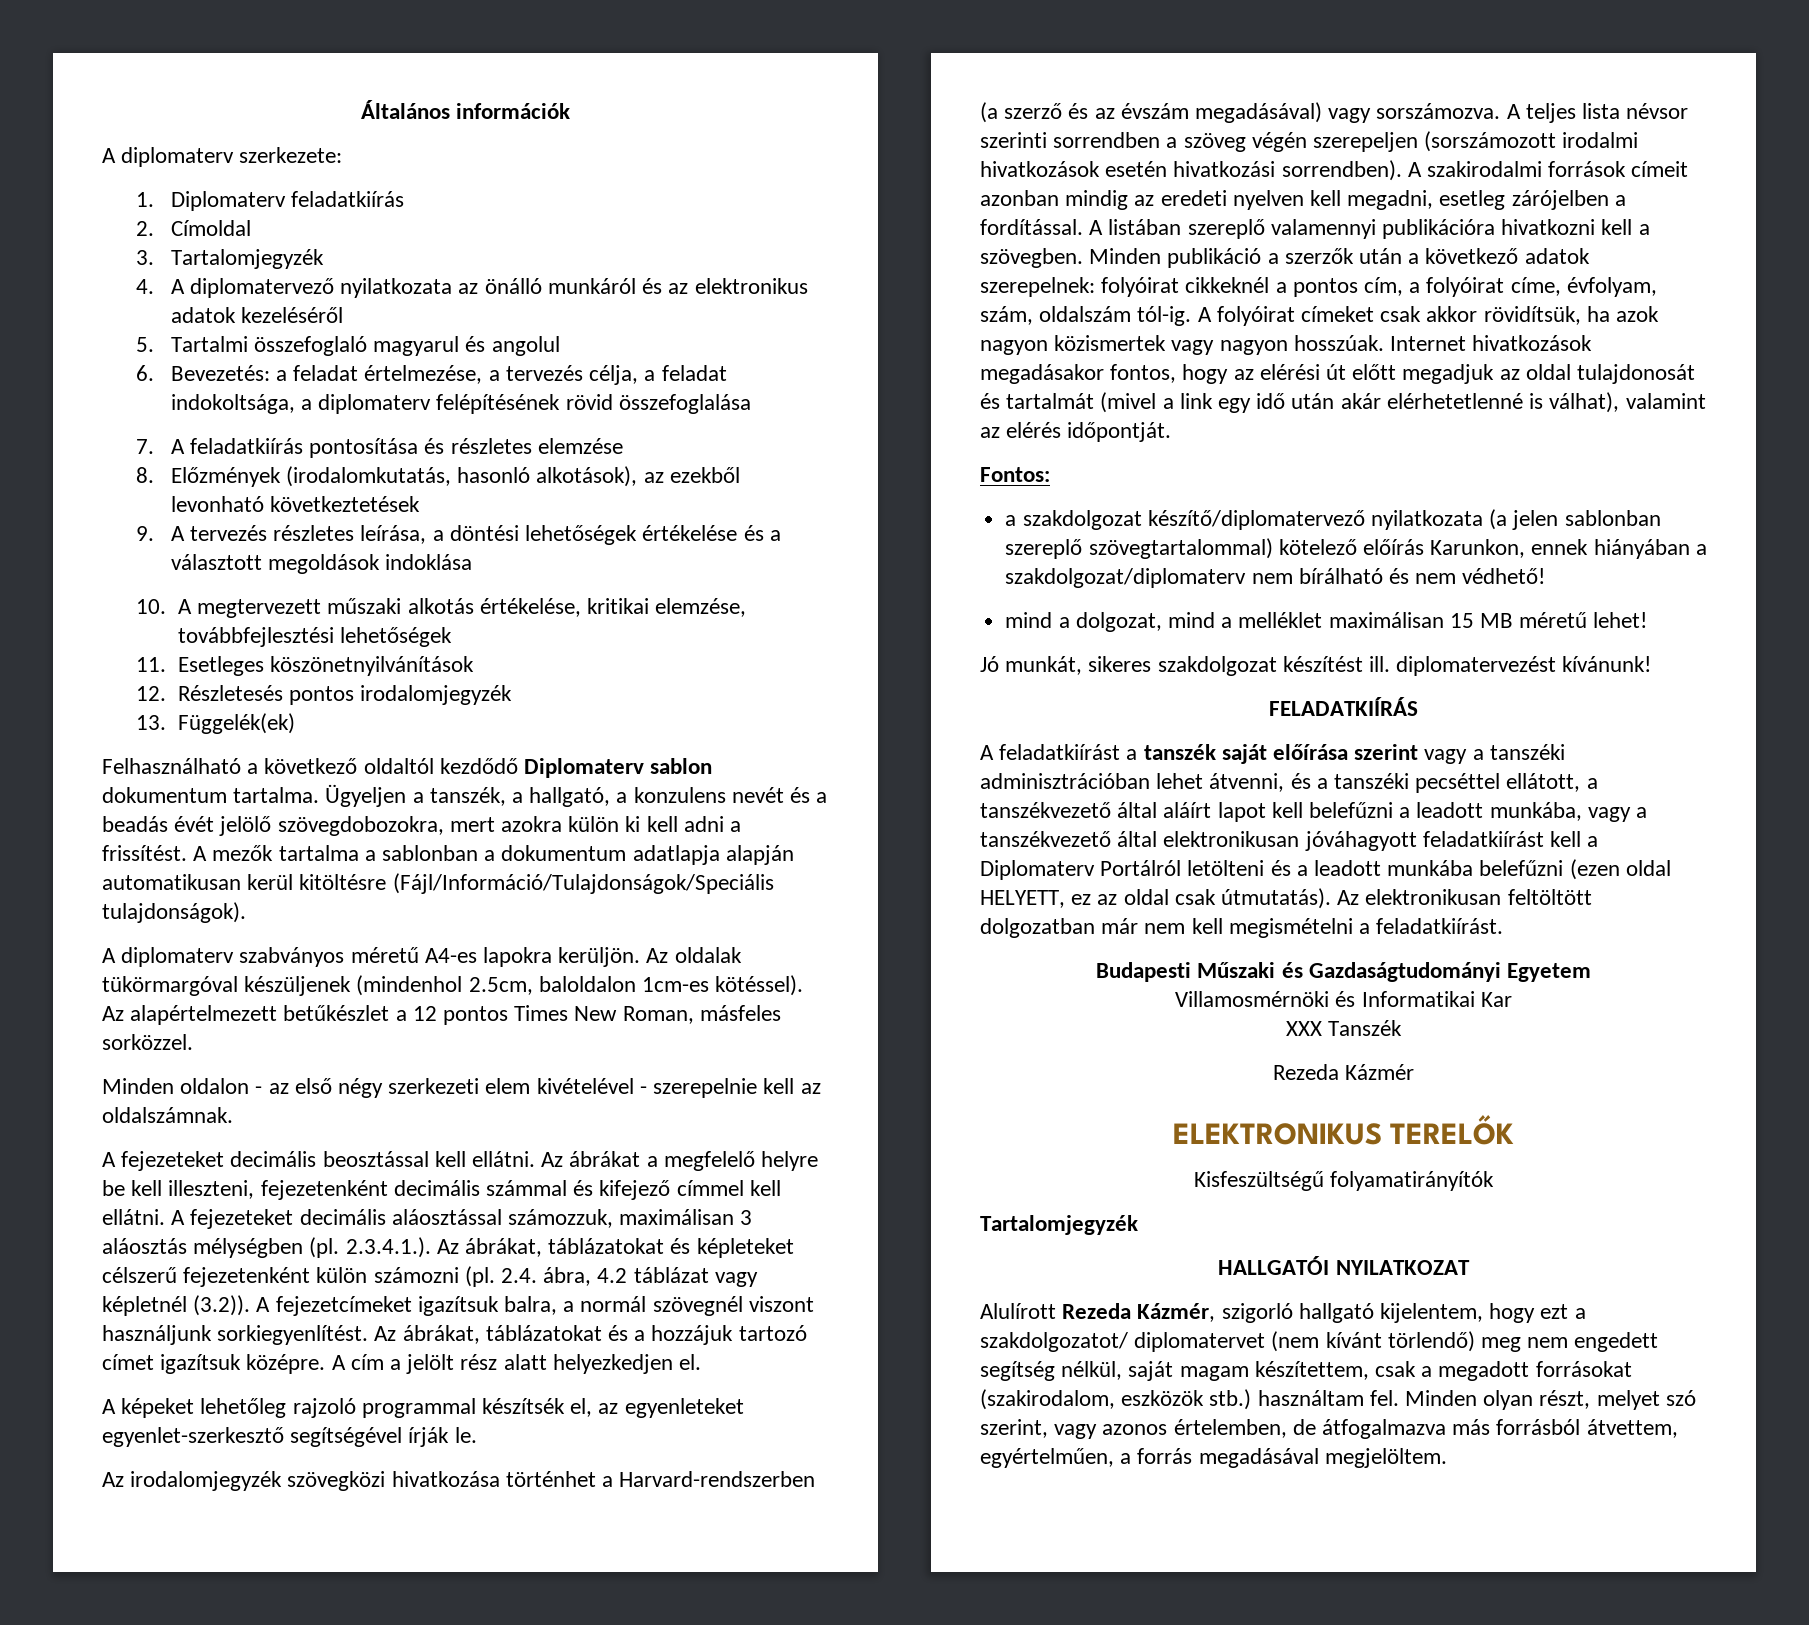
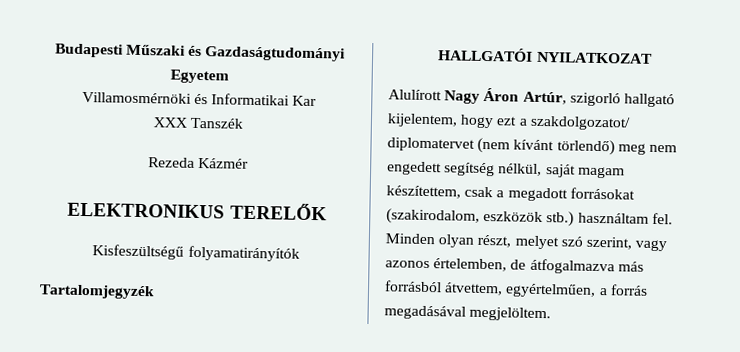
- Általános információk
- A diplomaterv szerkezete:
- 1. Diplomaterv feladatkiírás
- 2. Címoldal
- 3. Tartalomjegyzék
- 4. A diplomatervező nyilatkozata az önálló munkáról és az elektronikus adatok kezeléséről
- 5. Tartalmi összefoglaló magyarul és angolul
- 6. Bevezetés: a feladat értelmezése, a tervezés célja, a feladat indokoltsága, a diplomaterv felépítésének rövid összefoglalása
- 7. A feladatkiírás pontosítása és részletes elemzése
- 8. Előzmények (irodalomkutatás, hasonló alkotások), az ezekből levonható következtetések
- 9. A tervezés részletes leírása, a döntési lehetőségek értékelése és a választott megoldások indoklása
- 10. A megtervezett műszaki alkotás értékelése, kritikai elemzése, továbbfejlesztési lehetőségek
- 11. Esetleges köszönetnyilvánítások
- 12. Részletesés pontos irodalomjegyzék
- 13. Függelék(ek)
- Felhasználható a következő oldaltól kezdődő Diplomaterv sablon dokumentum tartalma. Ügyeljen a tanszék, a hallgató, a konzulens nevét és a beadás évét jelölő szövegdobozokra, mert azokra külön ki kell adni a frissítést. A mezők tartalma a sablonban a dokumentum adatlapja alapján automatikusan kerül kitöltésre (Fájl/Információ/Tulajdonságok/Speciális tulajdonságok).
- A diplomaterv szabványos méretű A4-es lapokra kerüljön. Az oldalak tükörmargóval készüljenek (mindenhol 2.5cm, baloldalon 1cm-es kötéssel). Az alapértelmezett betűkészlet a 12 pontos Times New Roman, másfeles sorközzel.
- Minden oldalon - az első négy szerkezeti elem kivételével - szerepelnie kell az oldalszámnak.
- A fejezeteket decimális beosztással kell ellátni. Az ábrákat a megfelelő helyre be kell illeszteni, fejezetenként decimális számmal és kifejező címmel kell ellátni. A fejezeteket decimális aláosztással számozzuk, maximálisan 3 aláosztás mélységben (pl. 2.3.4.1.). Az ábrákat, táblázatokat és képleteket célszerű fejezetenként külön számozni (pl. 2.4. ábra, 4.2 táblázat vagy képletnél (3.2)). A fejezetcímeket igazítsuk balra, a normál szövegnél viszont használjunk sorkiegyenlítést. Az ábrákat, táblázatokat és a hozzájuk tartozó címet igazítsuk középre. A cím a jelölt rész alatt helyezkedjen el.
- A képeket lehetőleg rajzoló programmal készítsék el, az egyenleteket egyenlet-szerkesztő segítségével írják le.
- Az irodalomjegyzék szövegközi hivatkozása történhet a Harvard-rendszerben (a szerző és az évszám megadásával) vagy sorszámozva. A teljes lista névsor szerinti sorrendben a szöveg végén szerepeljen (sorszámozott irodalmi hivatkozások esetén hivatkozási sorrendben). A szakirodalmi források címeit azonban mindig az eredeti nyelven kell megadni, esetleg zárójelben a fordítással. A listában szereplő valamennyi publikációra hivatkozni kell a szövegben. Minden publikáció a szerzők után a következő adatok szerepelnek: folyóirat cikkeknél a pontos cím, a folyóirat címe, évfolyam, szám, oldalszám tól-ig. A folyóirat címeket csak akkor rövidítsük, ha azok nagyon közismertek vagy nagyon hosszúak. Internet hivatkozások megadásakor fontos, hogy az elérési út előtt megadjuk az oldal tulajdonosát és tartalmát (mivel a link egy idő után akár elérhetetlenné is válhat), valamint az elérés időpontját.
- Fontos:
- a szakdolgozat készítő/diplomatervező nyilatkozata (a jelen sablonban szereplő szövegtartalommal) kötelező előírás Karunkon, ennek hiányában a szakdolgozat/diplomaterv nem bírálható és nem védhető!
- mind a dolgozat, mind a melléklet maximálisan 15 MB méretű lehet!
- Jó munkát, sikeres szakdolgozat készítést ill. diplomatervezést kívánunk!
- FELADATKIÍRÁS
- A feladatkiírást a tanszék saját előírása szerint vagy a tanszéki adminisztrációban lehet átvenni, és a tanszéki pecséttel ellátott, a tanszékvezető által aláírt lapot kell belefűzni a leadott munkába, vagy a tanszékvezető által elektronikusan jóváhagyott feladatkiírást kell a Diplomaterv Portálról letölteni és a leadott munkába belefűzni (ezen oldal HELYETT, ez az oldal csak útmutatás). Az elektronikusan feltöltött dolgozatban már nem kell megismételni a feladatkiírást.
- Alulírott Rezeda Kázmér, szigorló hallgató kijelentem, hogy ezt a szakdolgozatot/ diplomatervet (nem kívánt törlendő) meg nem engedett segítség nélkül, saját magam készítettem, csak a megadott forrásokat (szakirodalom, eszközök stb.) használtam fel.
+ Alulírott Nagy Áron Artúr, szigorló hallgató kijelentem, hogy ezt a szakdolgozatot/ diplomatervet (nem kívánt törlendő) meg nem engedett segítség nélkül, saját magam készítettem, csak a megadott forrásokat (szakirodalom, eszközök stb.) használtam fel.

